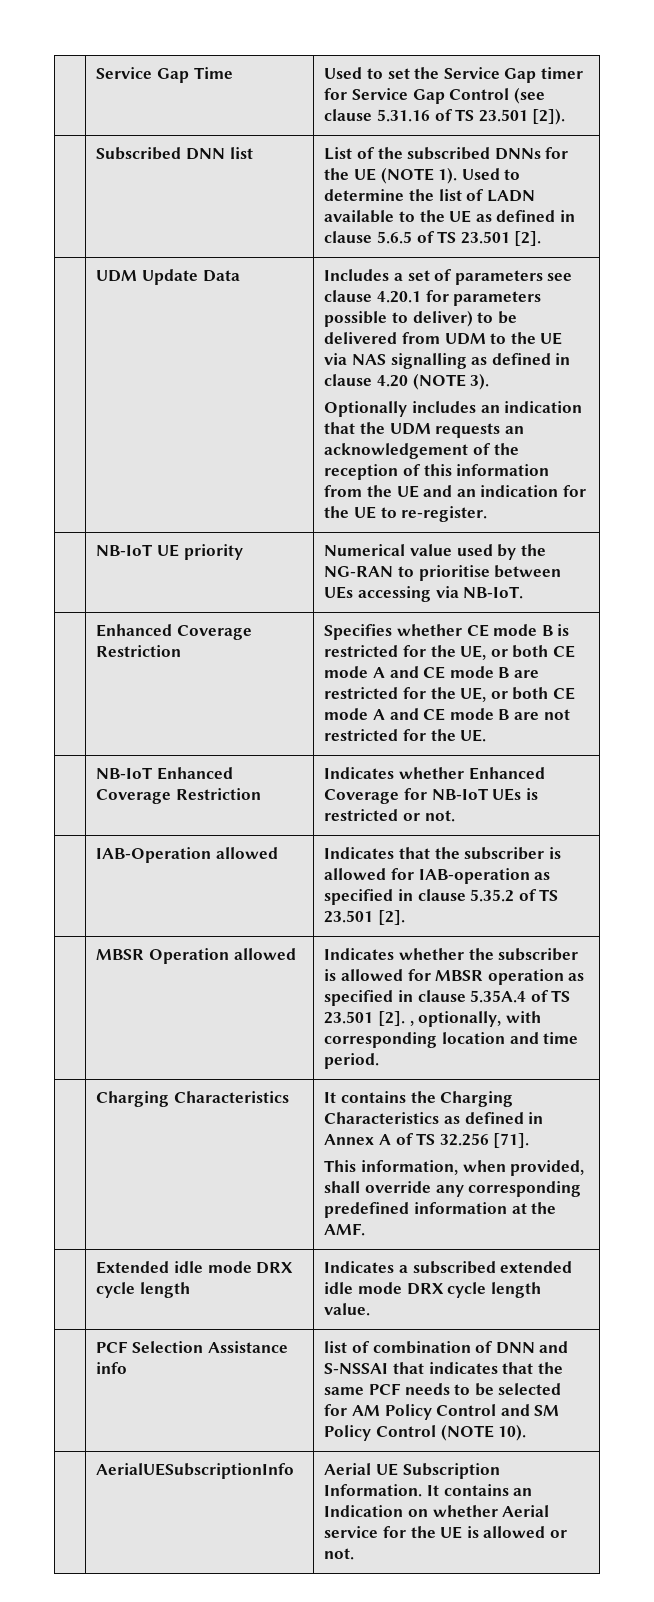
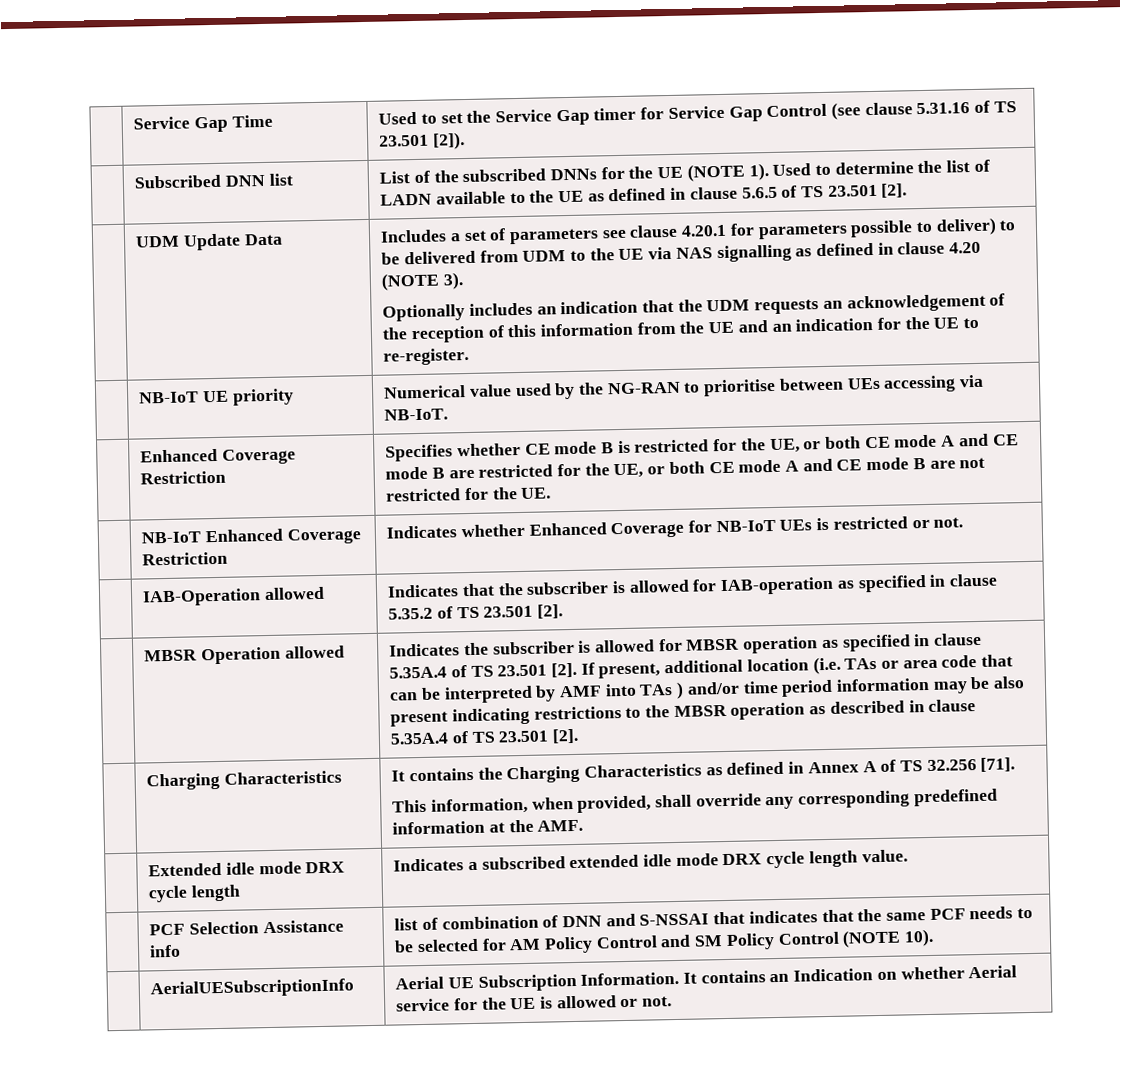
- Indicates whether the subscriber is allowed for MBSR operation as specified in clause 5.35A.4 of TS 23.501 [2]. , optionally, with corresponding location and time period.
+ Indicates the subscriber is allowed for MBSR operation as specified in clause 5.35A.4 of TS 23.501 [2]. If present, additional location (i.e. TAs or area code that can be interpreted by AMF into TAs ) and/or time period information may be also present indicating restrictions to the MBSR operation as described in clause 5.35A.4 of TS 23.501 [2].

